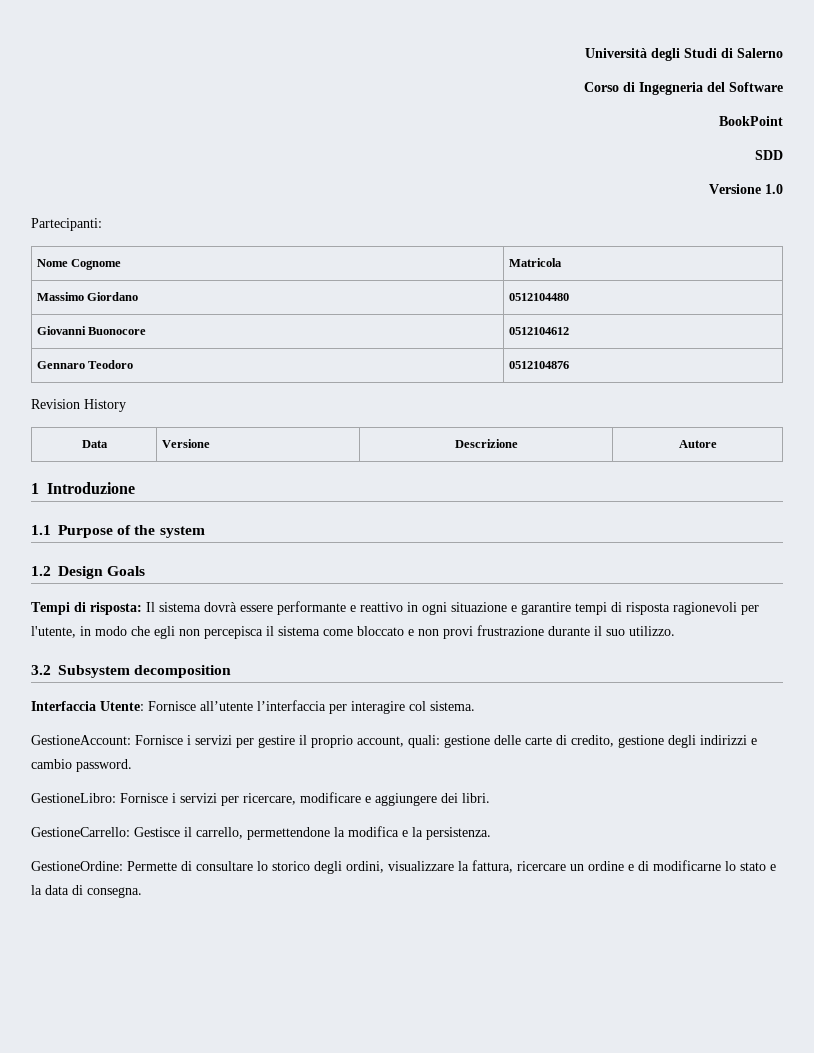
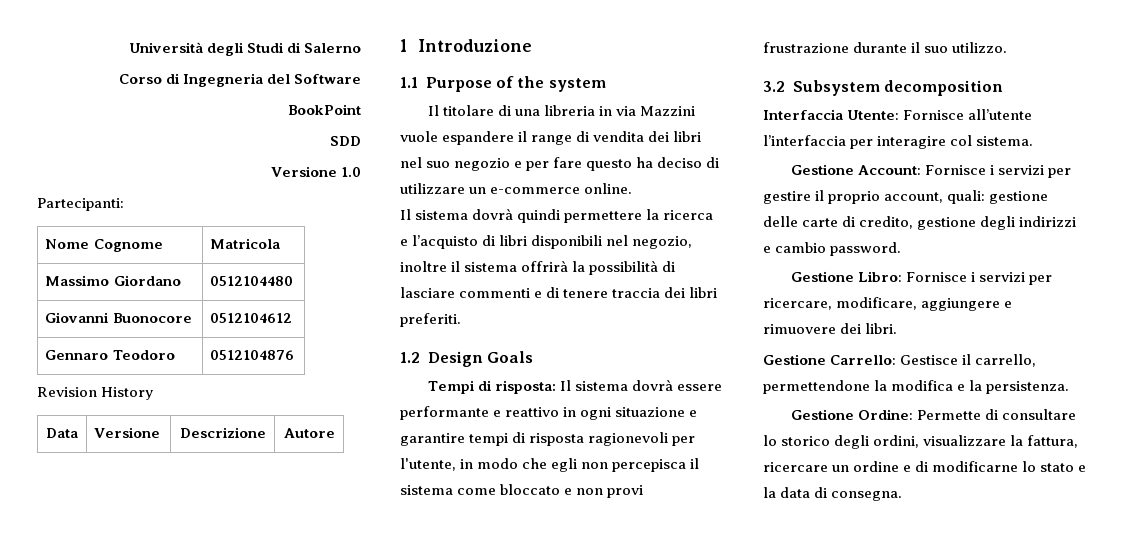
+ Il titolare di una libreria in via Mazzini vuole espandere il range di vendita dei libri nel suo negozio e per fare questo ha deciso di utilizzare un e-commerce online.
+ Il sistema dovrà quindi permettere la ricerca e l’acquisto di libri disponibili nel negozio, inoltre il sistema offrirà la possibilità di lasciare commenti e di tenere traccia dei libri preferiti.
- GestioneAccount: Fornisce i servizi per gestire il proprio account, quali: gestione delle carte di credito, gestione degli indirizzi e cambio password.
+ Gestione Account: Fornisce i servizi per gestire il proprio account, quali: gestione delle carte di credito, gestione degli indirizzi e cambio password.
- GestioneLibro: Fornisce i servizi per ricercare, modificare e aggiungere dei libri.
+ Gestione Libro: Fornisce i servizi per ricercare, modificare, aggiungere e rimuovere dei libri.
- GestioneCarrello: Gestisce il carrello, permettendone la modifica e la persistenza.
+ Gestione Carrello: Gestisce il carrello, permettendone la modifica e la persistenza.
- GestioneOrdine: Permette di consultare lo storico degli ordini, visualizzare la fattura, ricercare un ordine e di modificarne lo stato e la data di consegna.
+ Gestione Ordine: Permette di consultare lo storico degli ordini, visualizzare la fattura, ricercare un ordine e di modificarne lo stato e la data di consegna.

